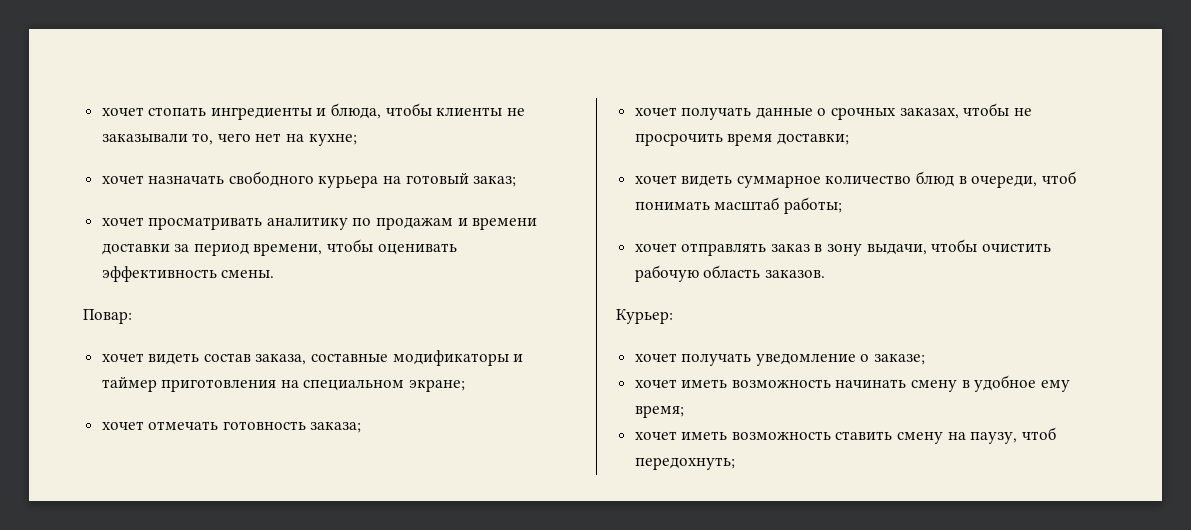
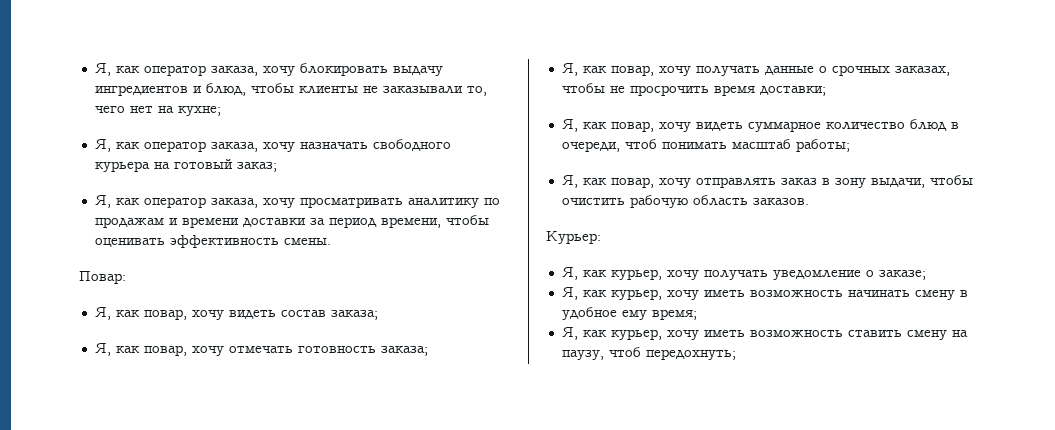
- хочет стопать ингредиенты и блюда, чтобы клиенты не заказывали то, чего нет на кухне;
+ Я, как оператор заказа, хочу блокировать выдачу ингредиентов и блюд, чтобы клиенты не заказывали то, чего нет на кухне;
- хочет назначать свободного курьера на готовый заказ;
+ Я, как оператор заказа, хочу назначать свободного курьера на готовый заказ;
- хочет просматривать аналитику по продажам и времени доставки за период времени, чтобы оценивать эффективность смены.
+ Я, как оператор заказа, хочу просматривать аналитику по продажам и времени доставки за период времени, чтобы оценивать эффективность смены.
- хочет видеть состав заказа, составные модификаторы и таймер приготовления на специальном экране;
- хочет отмечать готовность заказа;
+ Я, как повар, хочу видеть состав заказа;
+ Я, как повар, хочу отмечать готовность заказа;
- хочет получать данные о срочных заказах, чтобы не просрочить время доставки;
+ Я, как повар, хочу получать данные о срочных заказах, чтобы не просрочить время доставки;
- хочет видеть суммарное количество блюд в очереди, чтоб понимать масштаб работы;
+ Я, как повар, хочу видеть суммарное количество блюд в очереди, чтоб понимать масштаб работы;
- хочет отправлять заказ в зону выдачи, чтобы очистить рабочую область заказов.
+ Я, как повар, хочу отправлять заказ в зону выдачи, чтобы очистить рабочую область заказов.
- хочет получать уведомление о заказе;
+ Я, как курьер, хочу получать уведомление о заказе;
- хочет иметь возможность начинать смену в удобное ему время;
+ Я, как курьер, хочу иметь возможность начинать смену в удобное ему время;
- хочет иметь возможность ставить смену на паузу, чтоб передохнуть;
+ Я, как курьер, хочу иметь возможность ставить смену на паузу, чтоб передохнуть;

